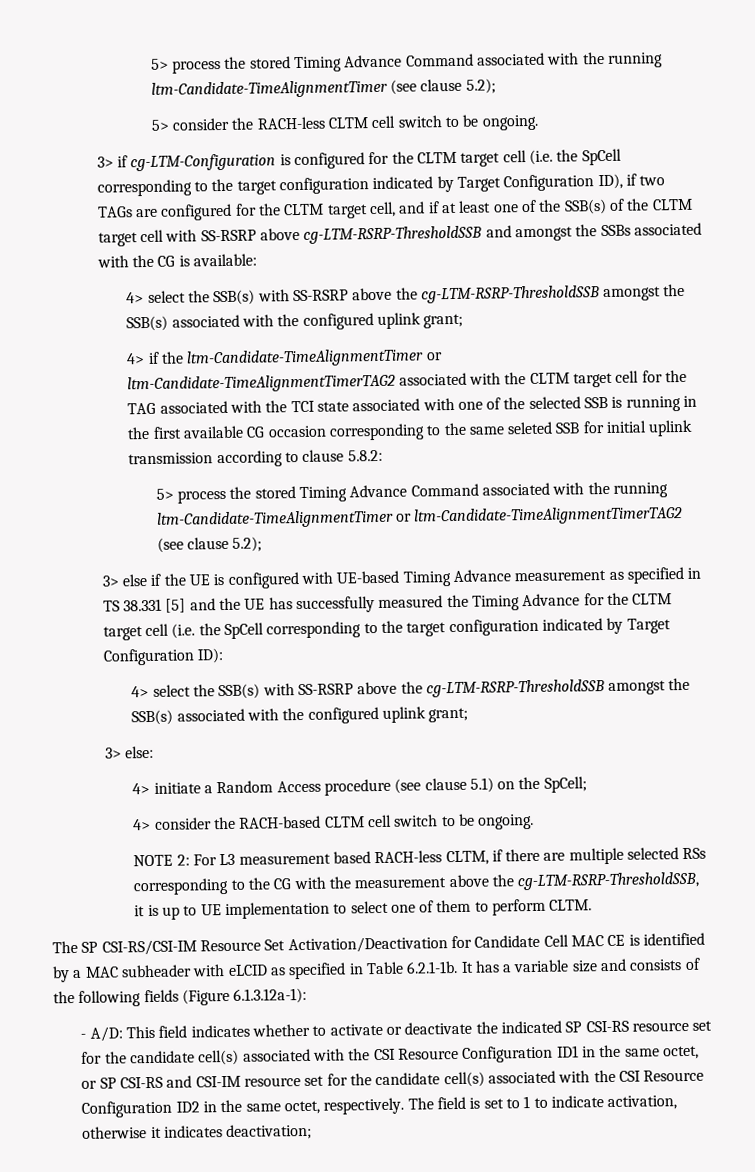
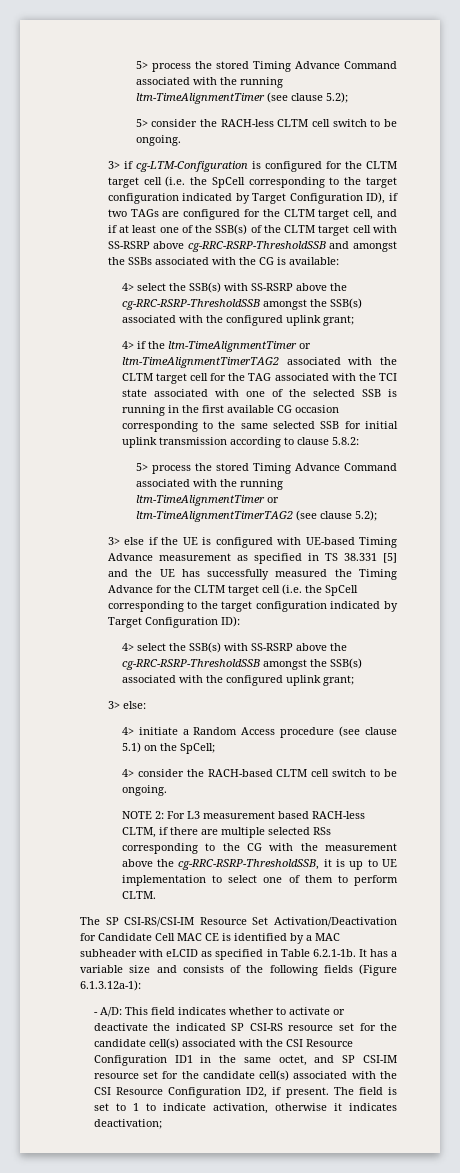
- 5> process the stored Timing Advance Command associated with the running ltm-Candidate-TimeAlignmentTimer (see clause 5.2);
+ 5> process the stored Timing Advance Command associated with the running ltm-TimeAlignmentTimer (see clause 5.2);
- 3> if cg-LTM-Configuration is configured for the CLTM target cell (i.e. the SpCell corresponding to the target configuration indicated by Target Configuration ID), if two TAGs are configured for the CLTM target cell, and if at least one of the SSB(s) of the CLTM target cell with SS-RSRP above cg-LTM-RSRP-ThresholdSSB and amongst the SSBs associated with the CG is available:
- 4> select the SSB(s) with SS-RSRP above the cg-LTM-RSRP-ThresholdSSB amongst the SSB(s) associated with the configured uplink grant;
+ 3> if cg-LTM-Configuration is configured for the CLTM target cell (i.e. the SpCell corresponding to the target configuration indicated by Target Configuration ID), if two TAGs are configured for the CLTM target cell, and if at least one of the SSB(s) of the CLTM target cell with SS-RSRP above cg-RRC-RSRP-ThresholdSSB and amongst the SSBs associated with the CG is available:
+ 4> select the SSB(s) with SS-RSRP above the cg-RRC-RSRP-ThresholdSSB amongst the SSB(s) associated with the configured uplink grant;
- 4> if the ltm-Candidate-TimeAlignmentTimer or ltm-Candidate-TimeAlignmentTimerTAG2 associated with the CLTM target cell for the TAG associated with the TCI state associated with one of the selected SSB is running in the first available CG occasion corresponding to the same seleted SSB for initial uplink transmission according to clause 5.8.2:
+ 4> if the ltm-TimeAlignmentTimer or ltm-TimeAlignmentTimerTAG2 associated with the CLTM target cell for the TAG associated with the TCI state associated with one of the selected SSB is running in the first available CG occasion corresponding to the same selected SSB for initial uplink transmission according to clause 5.8.2:
- 5> process the stored Timing Advance Command associated with the running ltm-Candidate-TimeAlignmentTimer or ltm-Candidate-TimeAlignmentTimerTAG2 (see clause 5.2);
+ 5> process the stored Timing Advance Command associated with the running ltm-TimeAlignmentTimer or ltm-TimeAlignmentTimerTAG2 (see clause 5.2);
  3> else if the UE is configured with UE-based Timing Advance measurement as specified in TS 38.331 [5] and the UE has successfully measured the Timing Advance for the CLTM target cell (i.e. the SpCell corresponding to the target configuration indicated by Target Configuration ID):
- 4> select the SSB(s) with SS-RSRP above the cg-LTM-RSRP-ThresholdSSB amongst the SSB(s) associated with the configured uplink grant;
+ 4> select the SSB(s) with SS-RSRP above the cg-RRC-RSRP-ThresholdSSB amongst the SSB(s) associated with the configured uplink grant;
- NOTE 2: For L3 measurement based RACH-less CLTM, if there are multiple selected RSs corresponding to the CG with the measurement above the cg-LTM-RSRP-ThresholdSSB, it is up to UE implementation to select one of them to perform CLTM.
+ NOTE 2: For L3 measurement based RACH-less CLTM, if there are multiple selected RSs corresponding to the CG with the measurement above the cg-RRC-RSRP-ThresholdSSB, it is up to UE implementation to select one of them to perform CLTM.
- - A/D: This field indicates whether to activate or deactivate the indicated SP CSI-RS resource set for the candidate cell(s) associated with the CSI Resource Configuration ID1 in the same octet, or SP CSI-RS and CSI-IM resource set for the candidate cell(s) associated with the CSI Resource Configuration ID2 in the same octet, respectively.
+ - A/D: This field indicates whether to activate or deactivate the indicated SP CSI-RS resource set for the candidate cell(s) associated with the CSI Resource Configuration ID1 in the same octet, and SP CSI-IM resource set for the candidate cell(s) associated with the CSI Resource Configuration ID2, if present.

